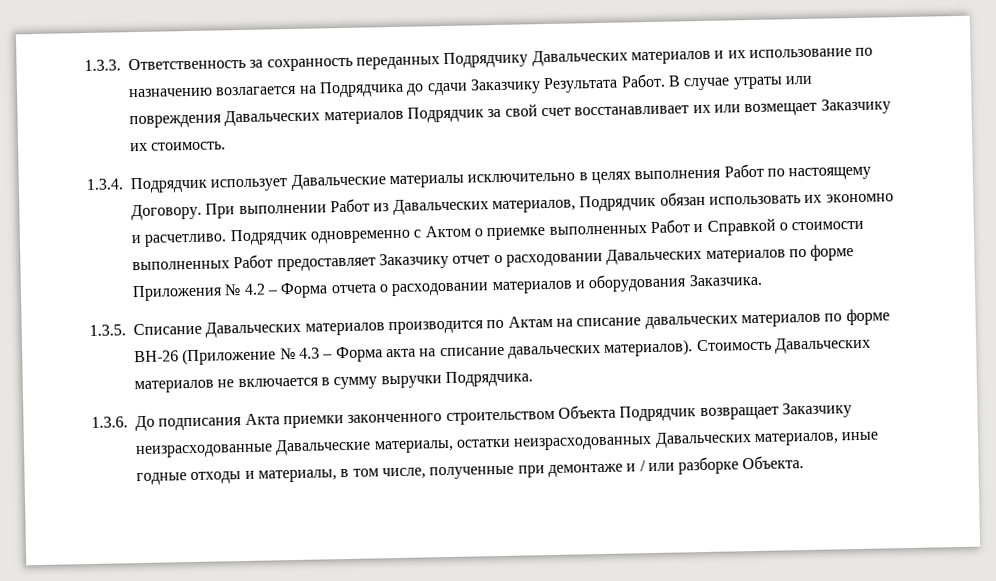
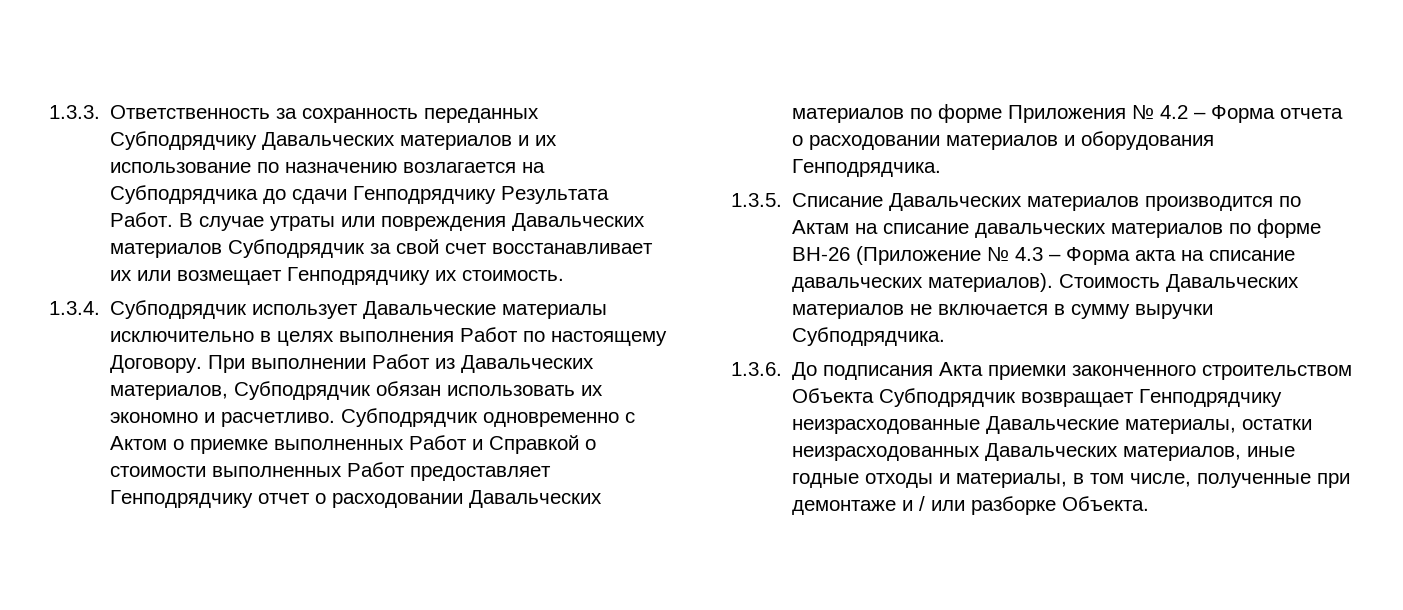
- 1.3.3. Ответственность за сохранность переданных Подрядчику Давальческих материалов и их использование по назначению возлагается на Подрядчика до сдачи Заказчику Результата Работ.
+ 1.3.3. Ответственность за сохранность переданных Субподрядчику Давальческих материалов и их использование по назначению возлагается на Субподрядчика до сдачи Генподрядчику Результата Работ.
- В случае утраты или повреждения Давальческих материалов Подрядчик за свой счет восстанавливает их или возмещает Заказчику их стоимость.
+ В случае утраты или повреждения Давальческих материалов Субподрядчик за свой счет восстанавливает их или возмещает Генподрядчику их стоимость.
- 1.3.4. Подрядчик использует Давальческие материалы исключительно в целях выполнения Работ по настоящему Договору.
+ 1.3.4. Субподрядчик использует Давальческие материалы исключительно в целях выполнения Работ по настоящему Договору.
- При выполнении Работ из Давальческих материалов, Подрядчик обязан использовать их экономно и расчетливо.
+ При выполнении Работ из Давальческих материалов, Субподрядчик обязан использовать их экономно и расчетливо.
- Подрядчик одновременно с Актом о приемке выполненных Работ и Справкой о стоимости выполненных Работ предоставляет Заказчику отчет о расходовании Давальческих материалов по форме Приложения № 4.2 – Форма отчета о расходовании материалов и оборудования Заказчика.
+ Субподрядчик одновременно с Актом о приемке выполненных Работ и Справкой о стоимости выполненных Работ предоставляет Генподрядчику отчет о расходовании Давальческих материалов по форме Приложения № 4.2 – Форма отчета о расходовании материалов и оборудования Генподрядчика.
- Стоимость Давальческих материалов не включается в сумму выручки Подрядчика.
+ Стоимость Давальческих материалов не включается в сумму выручки Субподрядчика.
- 1.3.6. До подписания Акта приемки законченного строительством Объекта Подрядчик возвращает Заказчику неизрасходованные Давальческие материалы, остатки неизрасходованных Давальческих материалов, иные годные отходы и материалы, в том числе, полученные при демонтаже и / или разборке Объекта.
+ 1.3.6. До подписания Акта приемки законченного строительством Объекта Субподрядчик возвращает Генподрядчику неизрасходованные Давальческие материалы, остатки неизрасходованных Давальческих материалов, иные годные отходы и материалы, в том числе, полученные при демонтаже и / или разборке Объекта.

